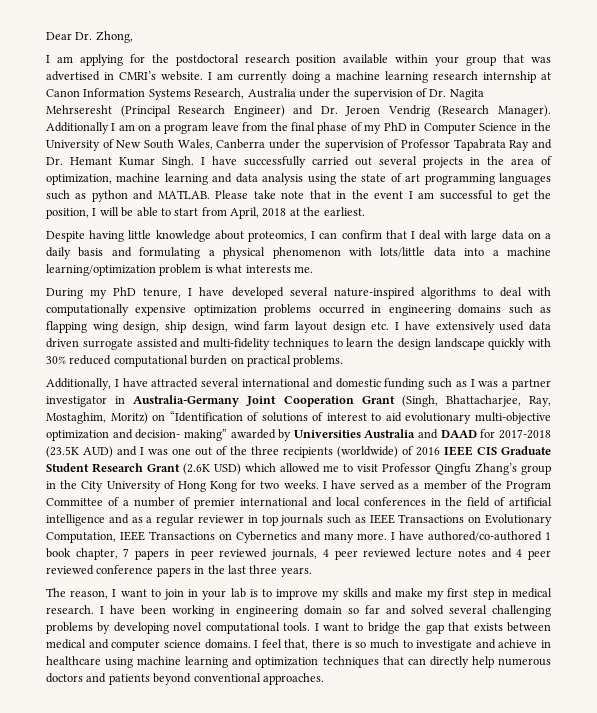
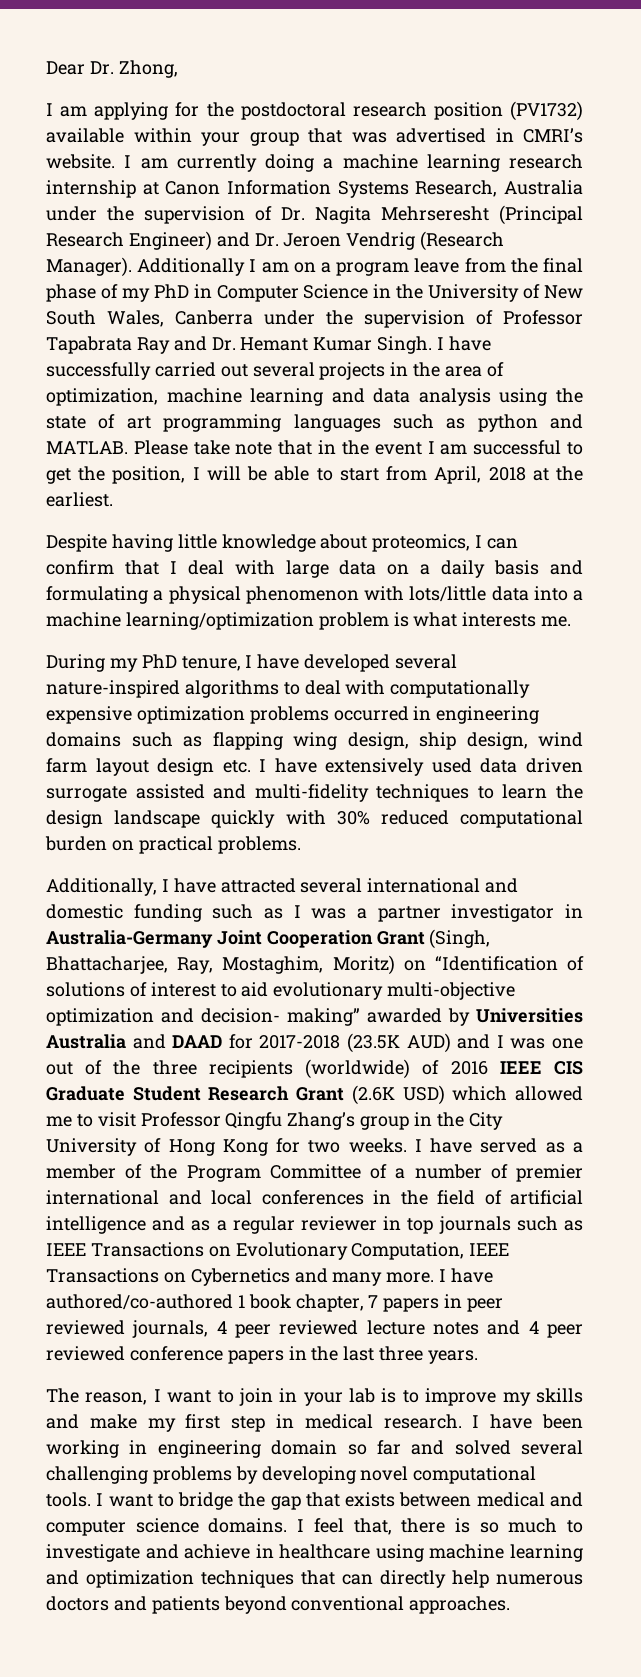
- I am applying for the postdoctoral research position available within your group that was advertised in CMRI’s website.
+ I am applying for the postdoctoral research position (PV1732) available within your group that was advertised in CMRI’s website.

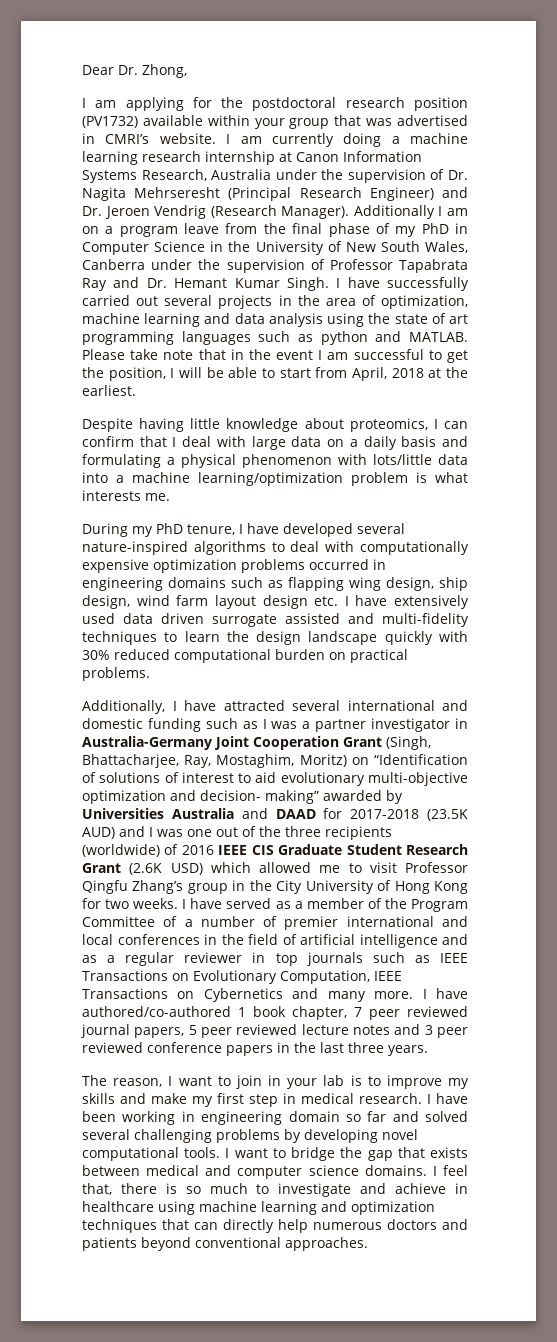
- I have authored/co-authored 1 book chapter, 7 papers in peer reviewed journals, 4 peer reviewed lecture notes and 4 peer reviewed conference papers in the last three years.
+ I have authored/co-authored 1 book chapter, 7 peer reviewed journal papers, 5 peer reviewed lecture notes and 3 peer reviewed conference papers in the last three years.

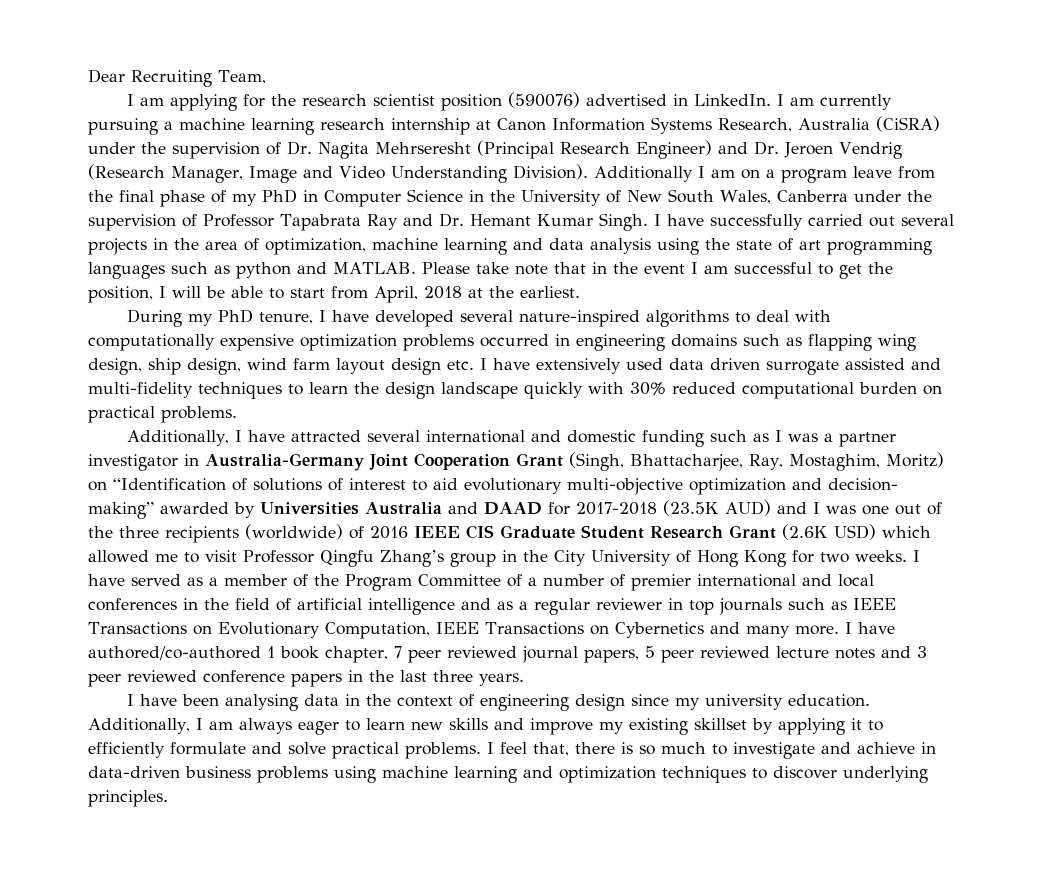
- Dear Dr. Zhong,
+ Dear Recruiting Team,
- I am applying for the postdoctoral research position (PV1732) available within your group that was advertised in CMRI’s website.
+ I am applying for the research scientist position (590076) advertised in LinkedIn.
- I am currently doing a machine learning research internship at Canon Information Systems Research, Australia under the supervision of Dr. Nagita Mehrseresht (Principal Research Engineer) and Dr. Jeroen Vendrig (Research Manager).
+ I am currently pursuing a machine learning research internship at Canon Information Systems Research, Australia (CiSRA) under the supervision of Dr. Nagita Mehrseresht (Principal Research Engineer) and Dr. Jeroen Vendrig (Research Manager, Image and Video Understanding Division).
- Despite having little knowledge about proteomics, I can confirm that I deal with large data on a daily basis and formulating a physical phenomenon with lots/little data into a machine learning/optimization problem is what interests me.
- The reason, I want to join in your lab is to improve my skills and make my first step in medical research. I have been working in engineering domain so far and solved several challenging problems by developing novel computational tools. I want to bridge the gap that exists between medical and computer science domains.
+ I have been analysing data in the context of engineering design since my university education. Additionally, I am always eager to learn new skills and improve my existing skillset by applying it to efficiently formulate and solve practical problems.
- I feel that, there is so much to investigate and achieve in healthcare using machine learning and optimization techniques that can directly help numerous doctors and patients beyond conventional approaches.
+ I feel that, there is so much to investigate and achieve in data-driven business problems using machine learning and optimization techniques to discover underlying principles.

